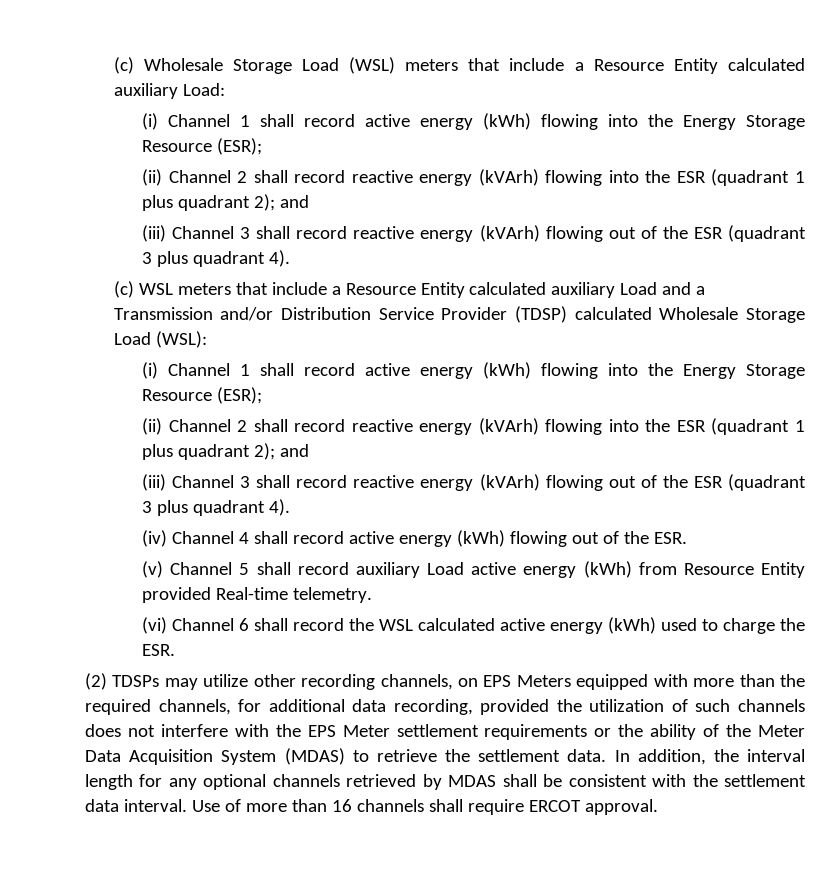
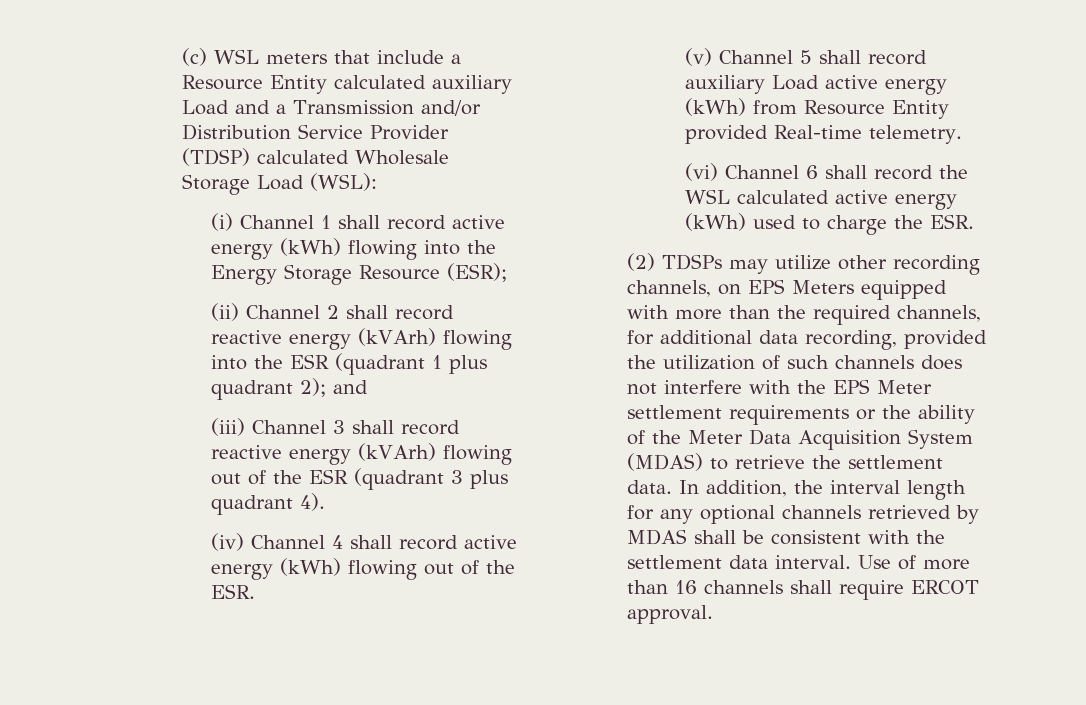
- (c) Wholesale Storage Load (WSL) meters that include a Resource Entity calculated auxiliary Load:
- (i) Channel 1 shall record active energy (kWh) flowing into the Energy Storage Resource (ESR);
- (ii) Channel 2 shall record reactive energy (kVArh) flowing into the ESR (quadrant 1 plus quadrant 2); and
- (iii) Channel 3 shall record reactive energy (kVArh) flowing out of the ESR (quadrant 3 plus quadrant 4).

